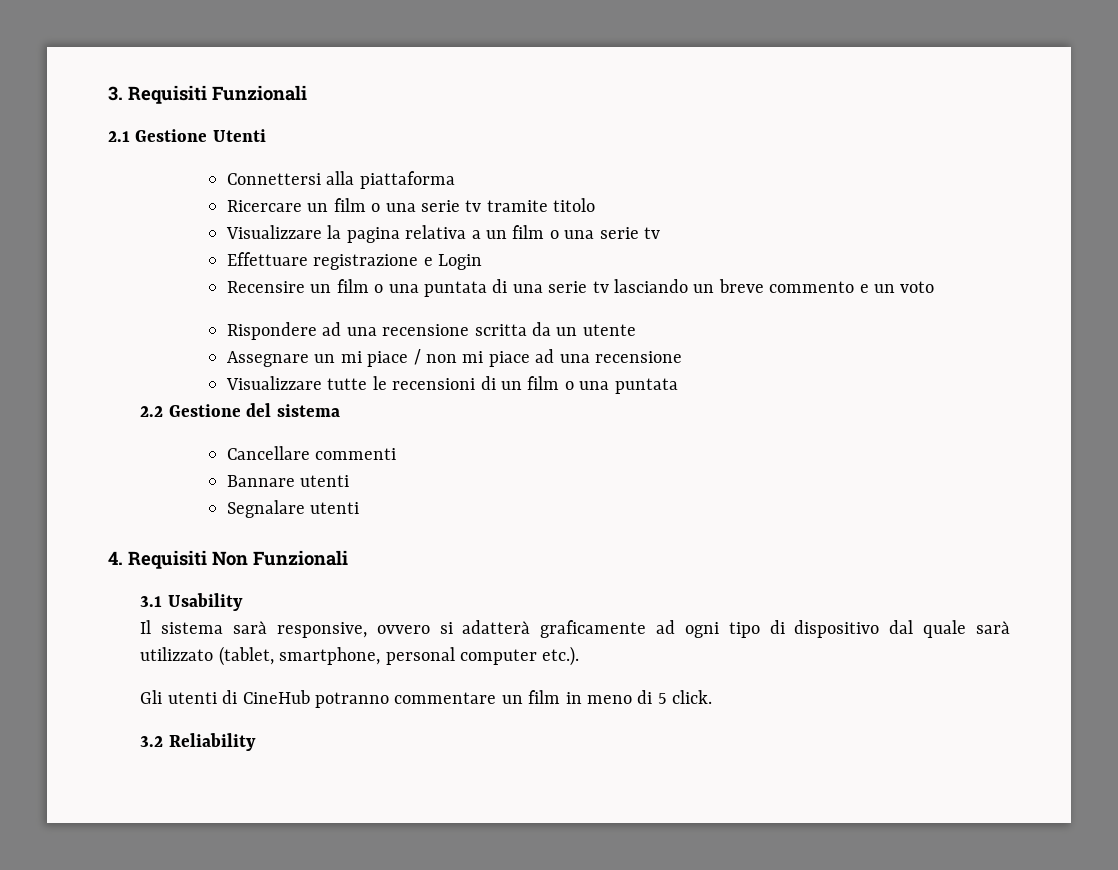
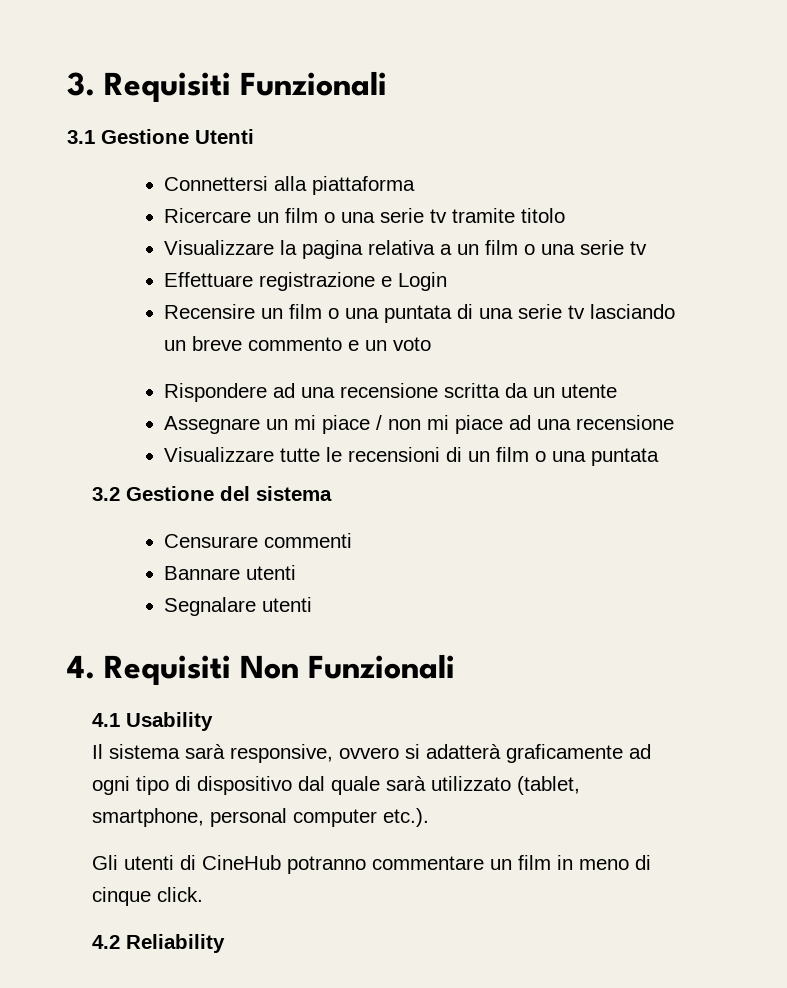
- 2.1 Gestione Utenti
+ 3.1 Gestione Utenti
- 2.2 Gestione del sistema
+ 3.2 Gestione del sistema
- Cancellare commenti
+ Censurare commenti
- 3.1 Usability
+ 4.1 Usability
- Gli utenti di CineHub potranno commentare un film in meno di 5 click.
+ Gli utenti di CineHub potranno commentare un film in meno di cinque click.
- 3.2 Reliability
+ 4.2 Reliability

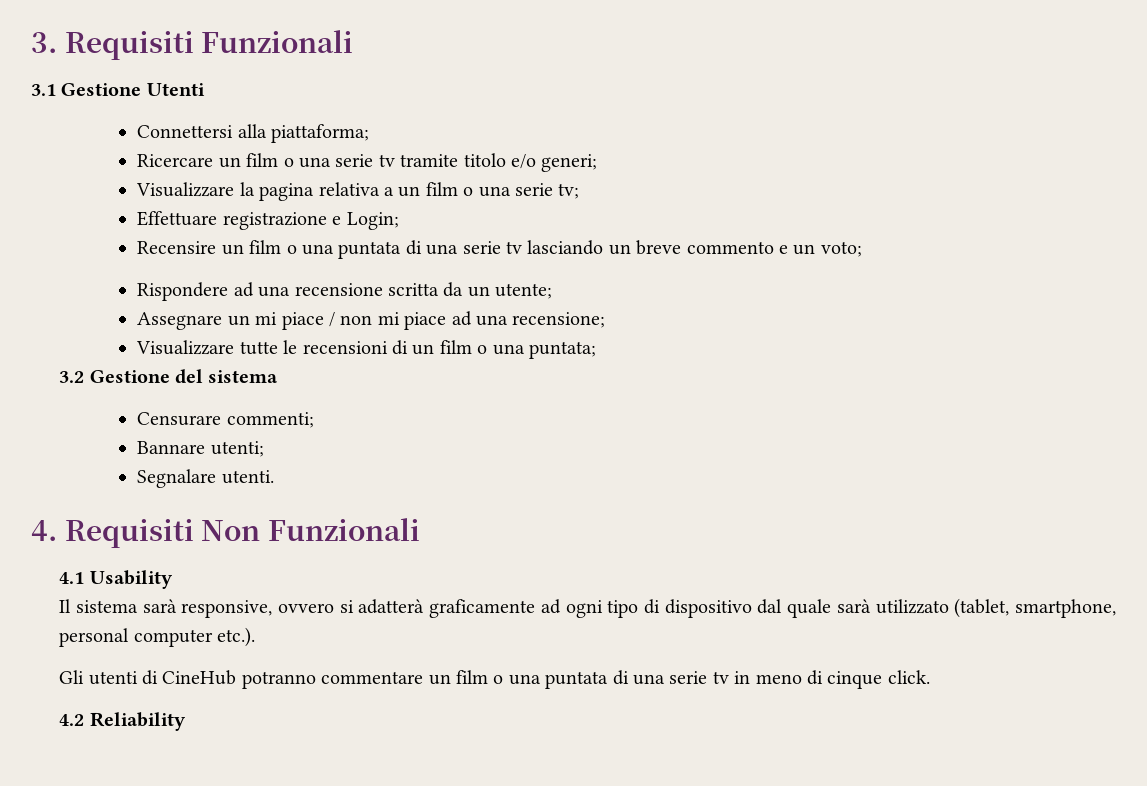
- Connettersi alla piattaforma
+ Connettersi alla piattaforma;
- Ricercare un film o una serie tv tramite titolo
+ Ricercare un film o una serie tv tramite titolo e/o generi;
- Visualizzare la pagina relativa a un film o una serie tv
+ Visualizzare la pagina relativa a un film o una serie tv;
- Effettuare registrazione e Login
+ Effettuare registrazione e Login;
- Recensire un film o una puntata di una serie tv lasciando un breve commento e un voto
+ Recensire un film o una puntata di una serie tv lasciando un breve commento e un voto;
- Rispondere ad una recensione scritta da un utente
+ Rispondere ad una recensione scritta da un utente;
- Assegnare un mi piace / non mi piace ad una recensione
+ Assegnare un mi piace / non mi piace ad una recensione;
- Visualizzare tutte le recensioni di un film o una puntata
+ Visualizzare tutte le recensioni di un film o una puntata;
- Censurare commenti
+ Censurare commenti;
- Bannare utenti
+ Bannare utenti;
- Segnalare utenti
+ Segnalare utenti.
- Gli utenti di CineHub potranno commentare un film in meno di cinque click.
+ Gli utenti di CineHub potranno commentare un film o una puntata di una serie tv in meno di cinque click.

